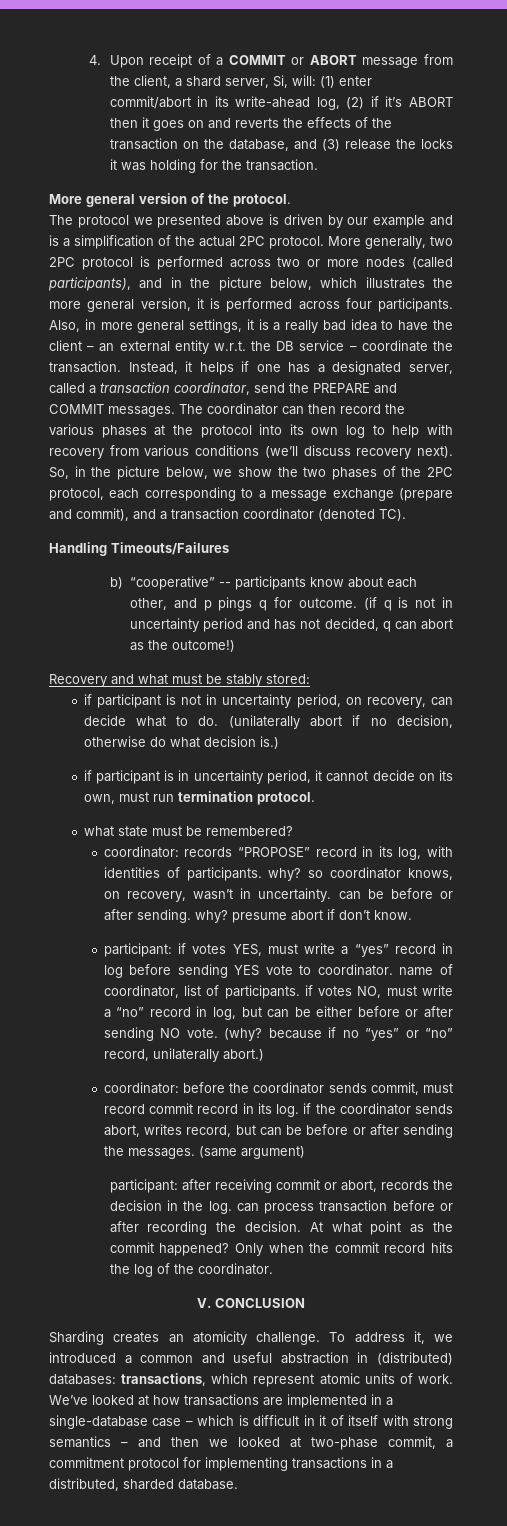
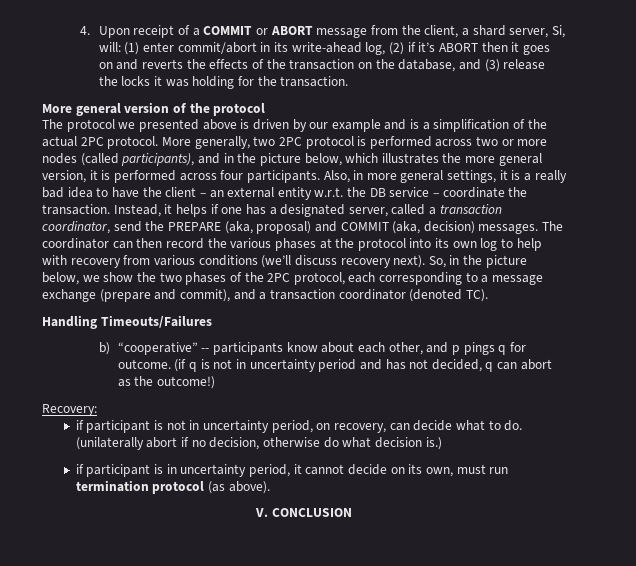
- More general version of the protocol.
+ More general version of the protocol
- Instead, it helps if one has a designated server, called a transaction coordinator, send the PREPARE and COMMIT messages.
+ Instead, it helps if one has a designated server, called a transaction coordinator, send the PREPARE (aka, proposal) and COMMIT (aka, decision) messages.
- Recovery and what must be stably stored:
+ Recovery:
- if participant is in uncertainty period, it cannot decide on its own, must run termination protocol.
- what state must be remembered?
- coordinator: records “PROPOSE” record in its log, with identities of participants. why? so coordinator knows, on recovery, wasn’t in uncertainty. can be before or after sending. why? presume abort if don’t know.
- participant: if votes YES, must write a “yes” record in log before sending YES vote to coordinator. name of coordinator, list of participants. if votes NO, must write a “no” record in log, but can be either before or after sending NO vote. (why? because if no “yes” or “no” record, unilaterally abort.)
- coordinator: before the coordinator sends commit, must record commit record in its log. if the coordinator sends abort, writes record, but can be before or after sending the messages. (same argument)
- participant: after receiving commit or abort, records the decision in the log. can process transaction before or after recording the decision. At what point as the commit happened? Only when the commit record hits the log of the coordinator.
+ if participant is in uncertainty period, it cannot decide on its own, must run termination protocol (as above).
  V. CONCLUSION
- Sharding creates an atomicity challenge. To address it, we introduced a common and useful abstraction in (distributed) databases: transactions, which represent atomic units of work. We’ve looked at how transactions are implemented in a single-database case – which is difficult in it of itself with strong semantics – and then we looked at two-phase commit, a commitment protocol for implementing transactions in a distributed, sharded database.

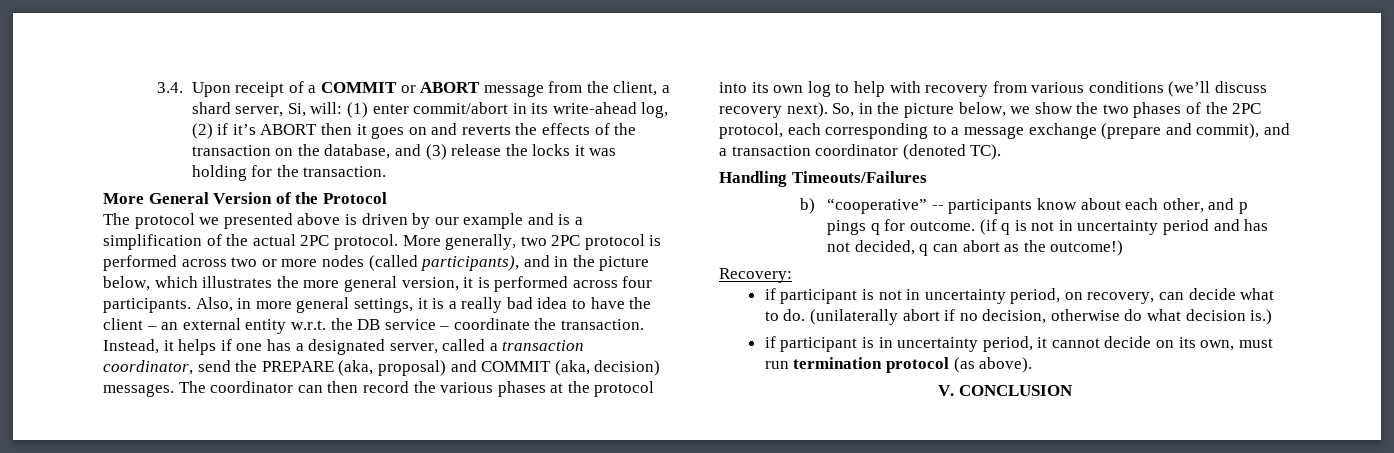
- 4. Upon receipt of a COMMIT or ABORT message from the client, a shard server, Si, will: (1) enter commit/abort in its write-ahead log, (2) if it’s ABORT then it goes on and reverts the effects of the transaction on the database, and (3) release the locks it was holding for the transaction.
+ 3.4. Upon receipt of a COMMIT or ABORT message from the client, a shard server, Si, will: (1) enter commit/abort in its write-ahead log, (2) if it’s ABORT then it goes on and reverts the effects of the transaction on the database, and (3) release the locks it was holding for the transaction.
- More general version of the protocol
+ More General Version of the Protocol

